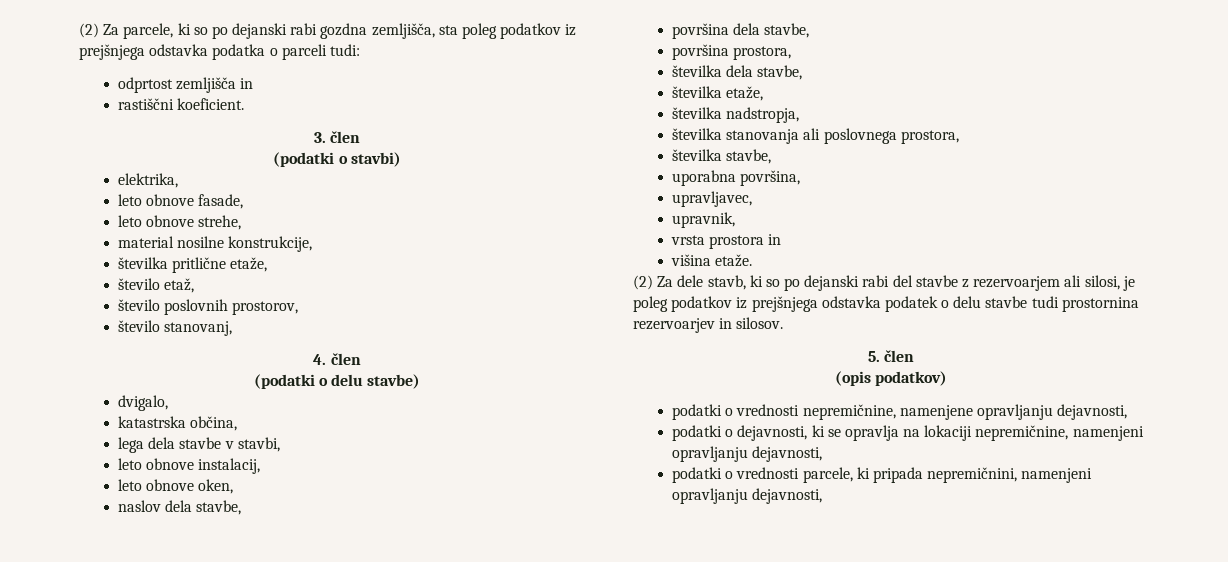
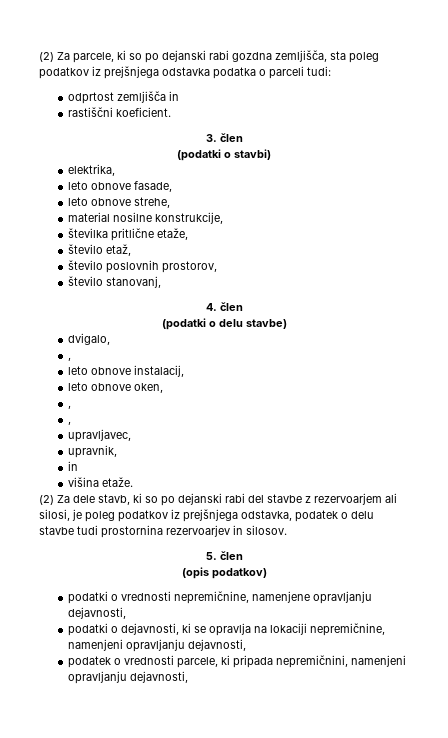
  dvigalo,
- katastrska občina,
- lega dela stavbe v stavbi,
+ ,
  leto obnove oken,
- naslov dela stavbe,
- površina dela stavbe,
- površina prostora,
- številka dela stavbe,
- številka etaže,
- številka nadstropja,
- številka stanovanja ali poslovnega prostora,
- številka stavbe,
- uporabna površina,
+ ,
+ ,
  upravnik,
- vrsta prostora in
+ in
- (2) Za dele stavb, ki so po dejanski rabi del stavbe z rezervoarjem ali silosi, je poleg podatkov iz prejšnjega odstavka podatek o delu stavbe tudi prostornina rezervoarjev in silosov.
+ (2) Za dele stavb, ki so po dejanski rabi del stavbe z rezervoarjem ali silosi, je poleg podatkov iz prejšnjega odstavka, podatek o delu stavbe tudi prostornina rezervoarjev in silosov.
- podatki o vrednosti parcele, ki pripada nepremičnini, namenjeni opravljanju dejavnosti,
+ podatek o vrednosti parcele, ki pripada nepremičnini, namenjeni opravljanju dejavnosti,

